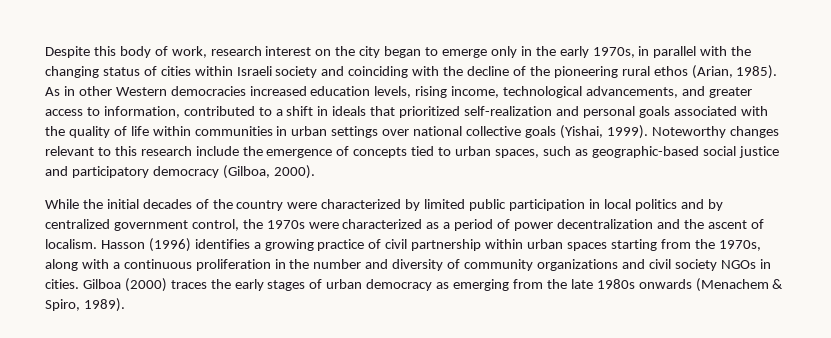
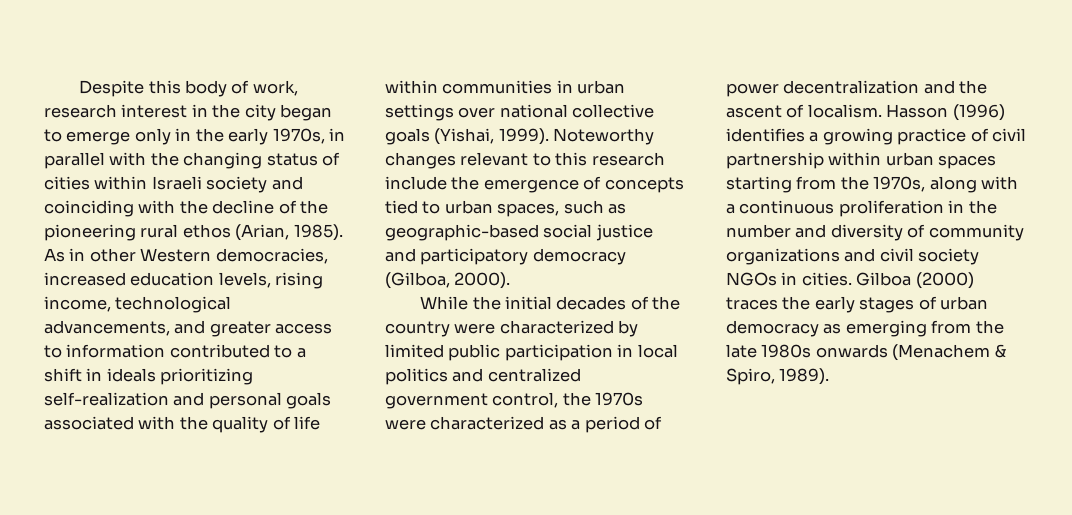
- Despite this body of work, research interest on the city began to emerge only in the early 1970s, in parallel with the changing status of cities within Israeli society and coinciding with the decline of the pioneering rural ethos (Arian, 1985).
+ Despite this body of work, research interest in the city began to emerge only in the early 1970s, in parallel with the changing status of cities within Israeli society and coinciding with the decline of the pioneering rural ethos (Arian, 1985).
- As in other Western democracies increased education levels, rising income, technological advancements, and greater access to information, contributed to a shift in ideals that prioritized self-realization and personal goals associated with the quality of life within communities in urban settings over national collective goals (Yishai, 1999).
+ As in other Western democracies, increased education levels, rising income, technological advancements, and greater access to information contributed to a shift in ideals prioritizing self-realization and personal goals associated with the quality of life within communities in urban settings over national collective goals (Yishai, 1999).
- While the initial decades of the country were characterized by limited public participation in local politics and by centralized government control, the 1970s were characterized as a period of power decentralization and the ascent of localism.
+ While the initial decades of the country were characterized by limited public participation in local politics and centralized government control, the 1970s were characterized as a period of power decentralization and the ascent of localism.

